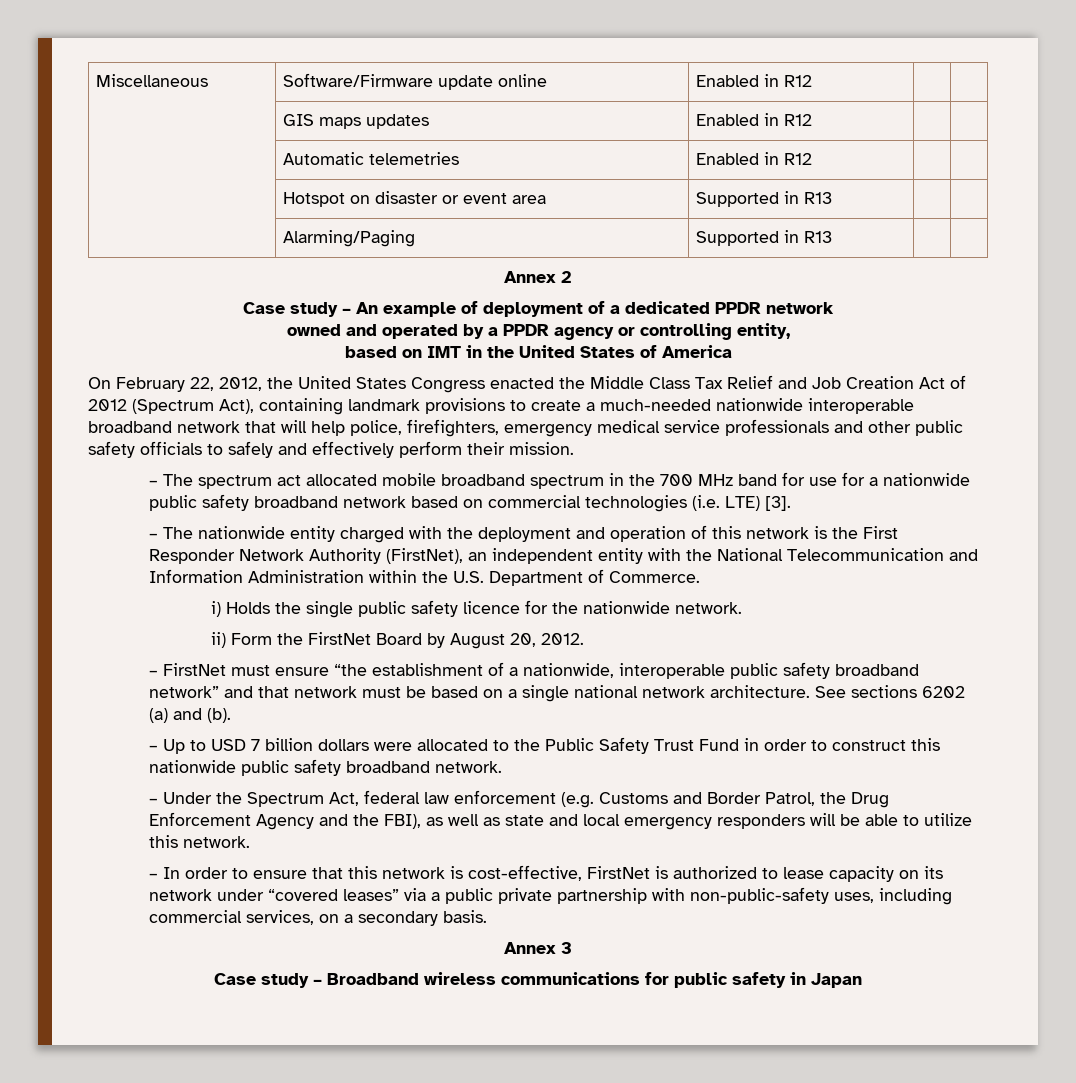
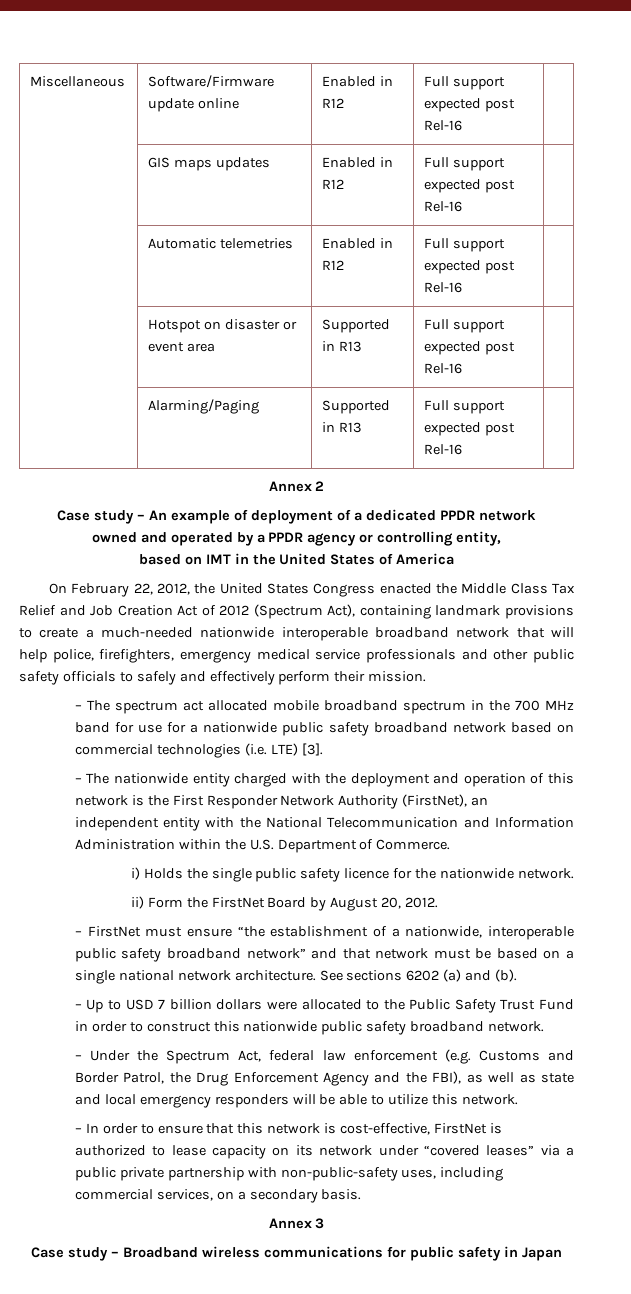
- Miscellaneous | Software/Firmware update online | Enabled in R12 | |
+ Miscellaneous | Software/Firmware update online | Enabled in R12 | Full support expected post Rel-16 |
- | GIS maps updates | Enabled in R12 | |
+ | GIS maps updates | Enabled in R12 | Full support expected post Rel-16 |
- | Automatic telemetries | Enabled in R12 | |
+ | Automatic telemetries | Enabled in R12 | Full support expected post Rel-16 |
- | Hotspot on disaster or event area | Supported in R13 | |
+ | Hotspot on disaster or event area | Supported in R13 | Full support expected post Rel-16 |
- | Alarming/Paging | Supported in R13 | |
+ | Alarming/Paging | Supported in R13 | Full support expected post Rel-16 |

